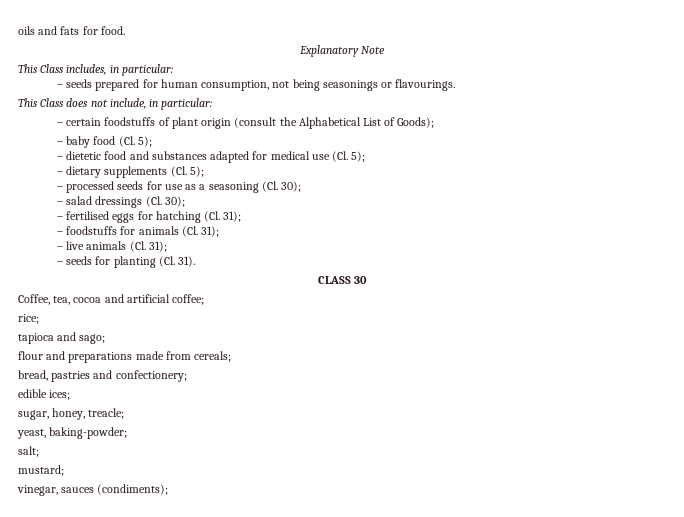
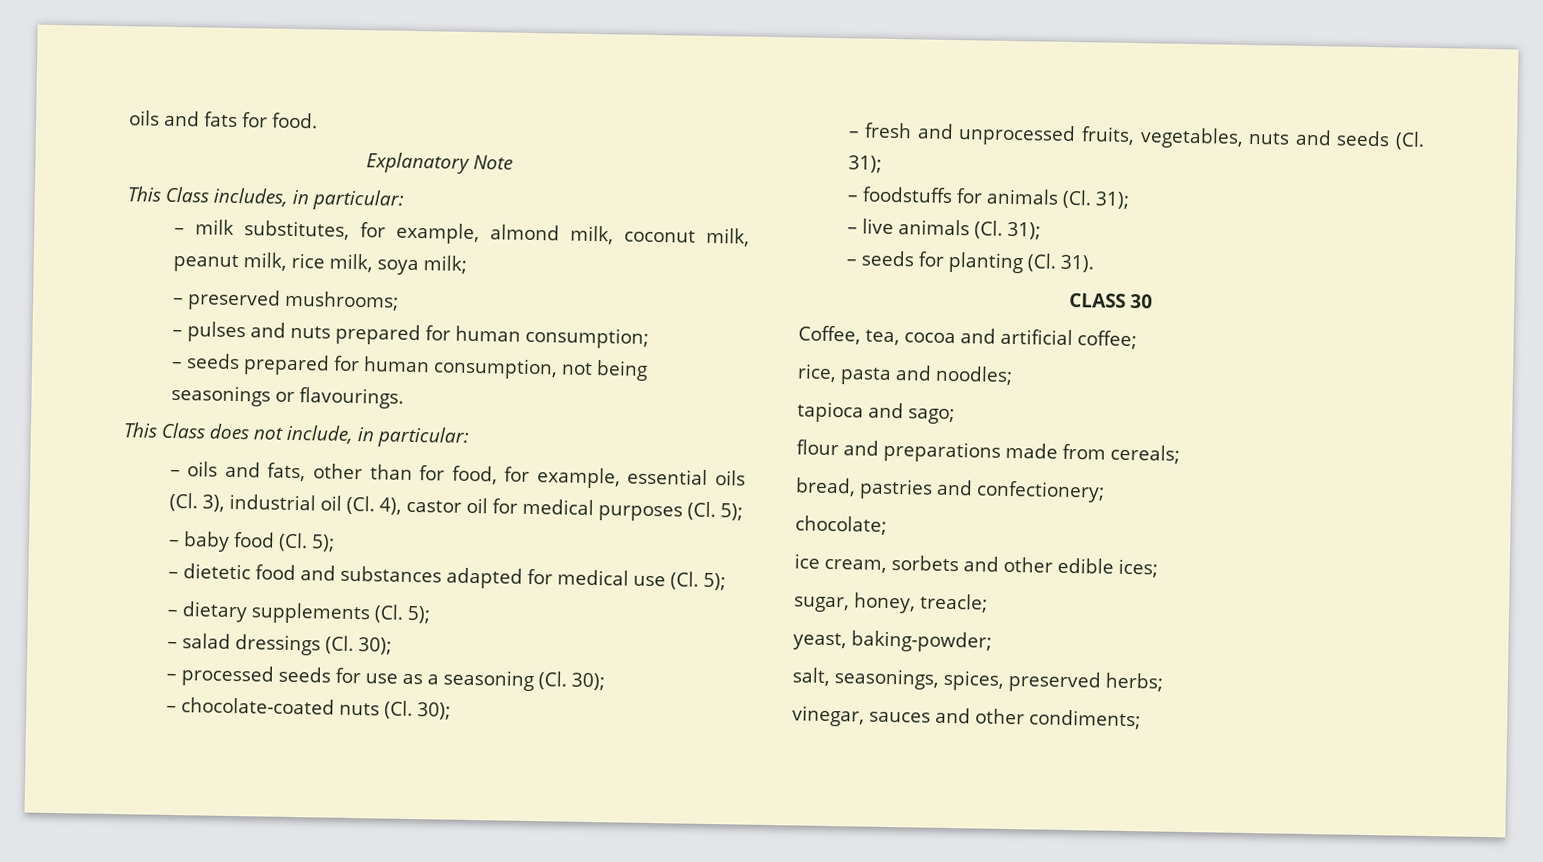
+ – milk substitutes, for example, almond milk, coconut milk, peanut milk, rice milk, soya milk;
+ – preserved mushrooms;
+ – pulses and nuts prepared for human consumption;
- – certain foodstuffs of plant origin (consult the Alphabetical List of Goods);
+ – oils and fats, other than for food, for example, essential oils (Cl. 3), industrial oil (Cl. 4), castor oil for medical purposes (Cl. 5);
+ – salad dressings (Cl. 30);
- – salad dressings (Cl. 30);
- – fertilised eggs for hatching (Cl. 31);
+ – chocolate-coated nuts (Cl. 30);
+ – fresh and unprocessed fruits, vegetables, nuts and seeds (Cl. 31);
- rice;
+ rice, pasta and noodles;
- edible ices;
+ chocolate;
+ ice cream, sorbets and other edible ices;
- salt;
- mustard;
+ salt, seasonings, spices, preserved herbs;
- vinegar, sauces (condiments);
+ vinegar, sauces and other condiments;

